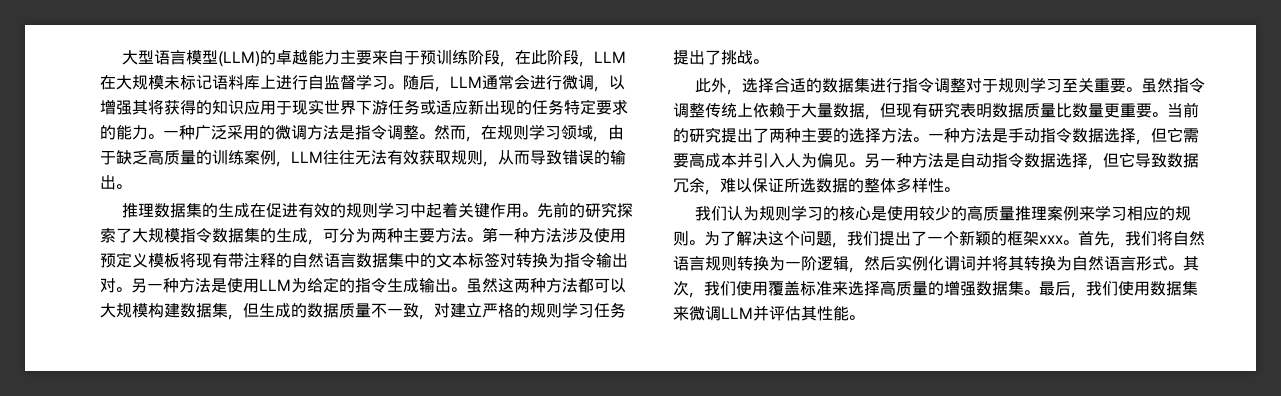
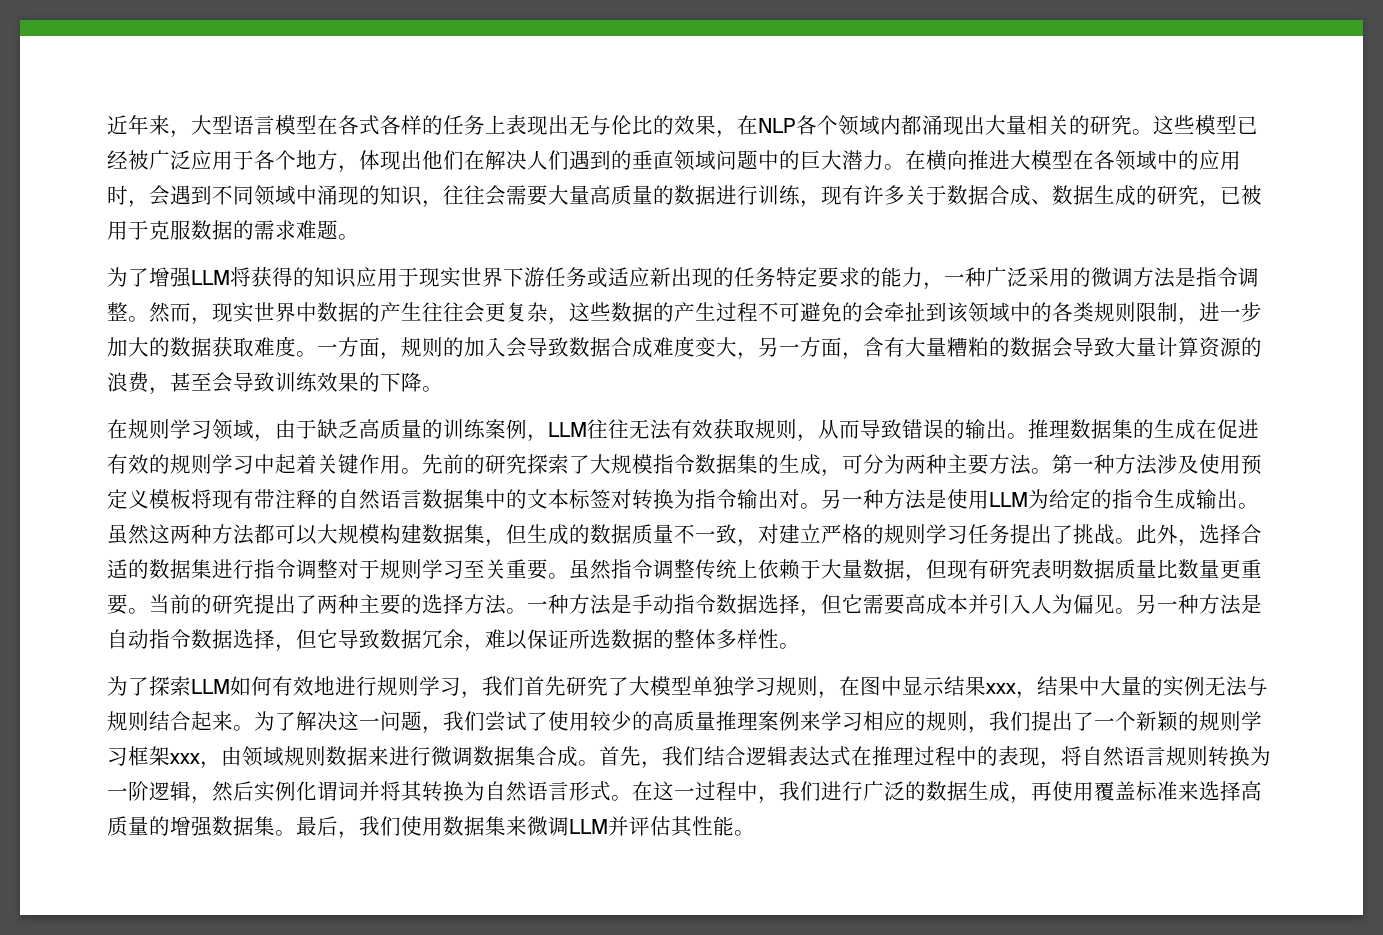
- 大型语言模型(LLM)的卓越能力主要来自于预训练阶段，在此阶段，LLM在大规模未标记语料库上进行自监督学习。随后，LLM通常会进行微调，以增强其将获得的知识应用于现实世界下游任务或适应新出现的任务特定要求的能力。一种广泛采用的微调方法是指令调整。
+ 近年来，大型语言模型在各式各样的任务上表现出无与伦比的效果，在NLP各个领域内都涌现出大量相关的研究。这些模型已经被广泛应用于各个地方，体现出他们在解决人们遇到的垂直领域问题中的巨大潜力。在横向推进大模型在各领域中的应用时，会遇到不同领域中涌现的知识，往往会需要大量高质量的数据进行训练，现有许多关于数据合成、数据生成的研究，已被用于克服数据的需求难题。
+ 为了增强LLM将获得的知识应用于现实世界下游任务或适应新出现的任务特定要求的能力，一种广泛采用的微调方法是指令调整。
- 然而，在规则学习领域，由于缺乏高质量的训练案例，LLM往往无法有效获取规则，从而导致错误的输出。
- 推理数据集的生成在促进有效的规则学习中起着关键作用。
+ 然而，现实世界中数据的产生往往会更复杂，这些数据的产生过程不可避免的会牵扯到该领域中的各类规则限制，进一步加大的数据获取难度。一方面，规则的加入会导致数据合成难度变大，另一方面，含有大量糟粕的数据会导致大量计算资源的浪费，甚至会导致训练效果的下降。
+ 在规则学习领域，由于缺乏高质量的训练案例，LLM往往无法有效获取规则，从而导致错误的输出。推理数据集的生成在促进有效的规则学习中起着关键作用。
- 虽然这两种方法都可以大规模构建数据集，但生成的数据质量不一致，对建立严格的规则学习任务提出了挑战。
- 此外，选择合适的数据集进行指令调整对于规则学习至关重要。
+ 虽然这两种方法都可以大规模构建数据集，但生成的数据质量不一致，对建立严格的规则学习任务提出了挑战。此外，选择合适的数据集进行指令调整对于规则学习至关重要。
- 我们认为规则学习的核心是使用较少的高质量推理案例来学习相应的规则。为了解决这个问题，我们提出了一个新颖的框架xxx。首先，我们将自然语言规则转换为一阶逻辑，然后实例化谓词并将其转换为自然语言形式。
+ 为了探索LLM如何有效地进行规则学习，我们首先研究了大模型单独学习规则，在图中显示结果xxx，结果中大量的实例无法与规则结合起来。为了解决这一问题，我们尝试了使用较少的高质量推理案例来学习相应的规则，我们提出了一个新颖的规则学习框架xxx，由领域规则数据来进行微调数据集合成。首先，我们结合逻辑表达式在推理过程中的表现，将自然语言规则转换为一阶逻辑，然后实例化谓词并将其转换为自然语言形式。
- 其次，我们使用覆盖标准来选择高质量的增强数据集。
+ 在这一过程中，我们进行广泛的数据生成，再使用覆盖标准来选择高质量的增强数据集。

